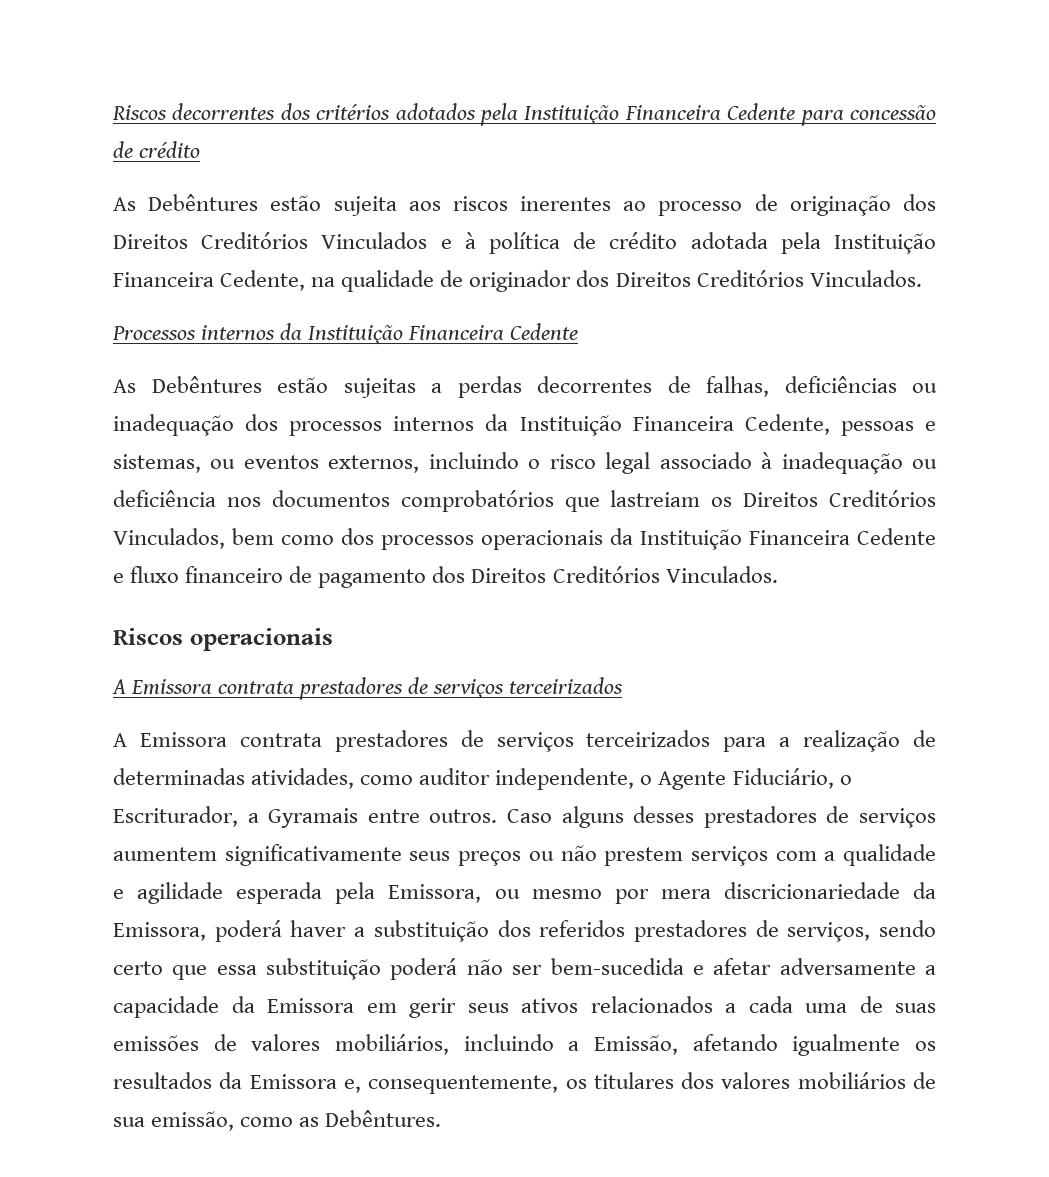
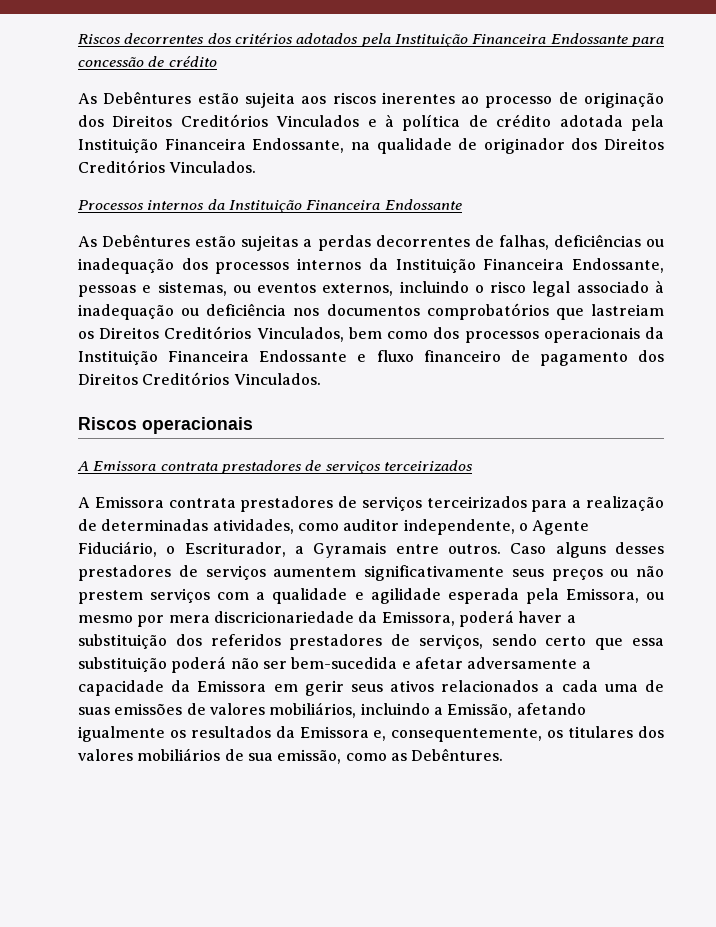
- Riscos decorrentes dos critérios adotados pela Instituição Financeira Cedente para concessão de crédito
+ Riscos decorrentes dos critérios adotados pela Instituição Financeira Endossante para concessão de crédito
- As Debêntures estão sujeita aos riscos inerentes ao processo de originação dos Direitos Creditórios Vinculados e à política de crédito adotada pela Instituição Financeira Cedente, na qualidade de originador dos Direitos Creditórios Vinculados.
+ As Debêntures estão sujeita aos riscos inerentes ao processo de originação dos Direitos Creditórios Vinculados e à política de crédito adotada pela Instituição Financeira Endossante, na qualidade de originador dos Direitos Creditórios Vinculados.
- Processos internos da Instituição Financeira Cedente
+ Processos internos da Instituição Financeira Endossante
- As Debêntures estão sujeitas a perdas decorrentes de falhas, deficiências ou inadequação dos processos internos da Instituição Financeira Cedente, pessoas e sistemas, ou eventos externos, incluindo o risco legal associado à inadequação ou deficiência nos documentos comprobatórios que lastreiam os Direitos Creditórios Vinculados, bem como dos processos operacionais da Instituição Financeira Cedente e fluxo financeiro de pagamento dos Direitos Creditórios Vinculados.
+ As Debêntures estão sujeitas a perdas decorrentes de falhas, deficiências ou inadequação dos processos internos da Instituição Financeira Endossante, pessoas e sistemas, ou eventos externos, incluindo o risco legal associado à inadequação ou deficiência nos documentos comprobatórios que lastreiam os Direitos Creditórios Vinculados, bem como dos processos operacionais da Instituição Financeira Endossante e fluxo financeiro de pagamento dos Direitos Creditórios Vinculados.

